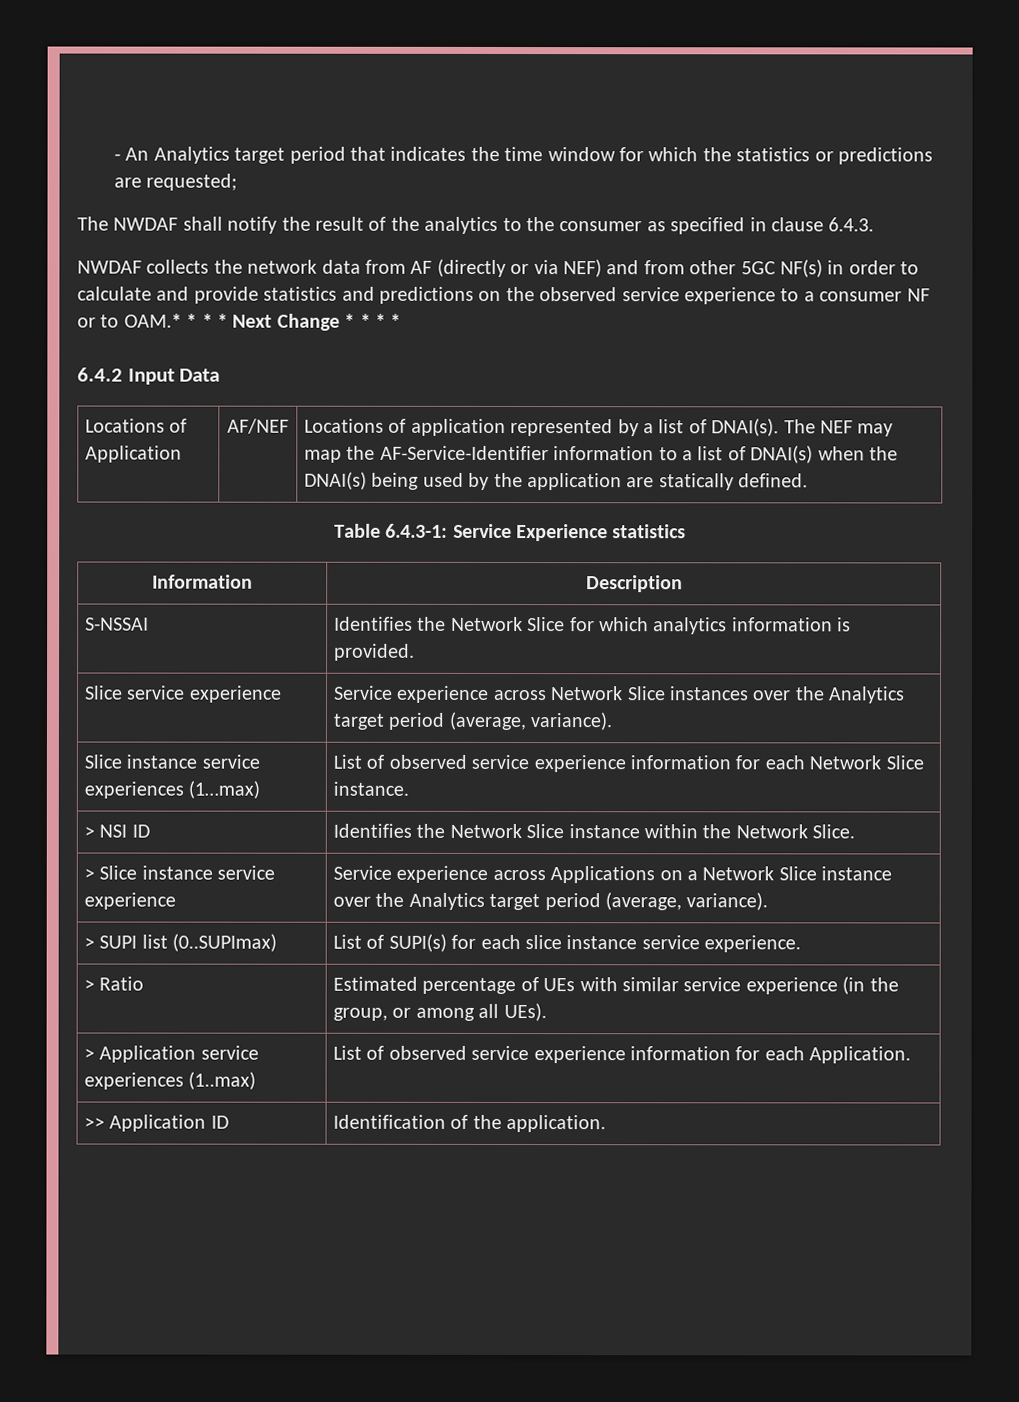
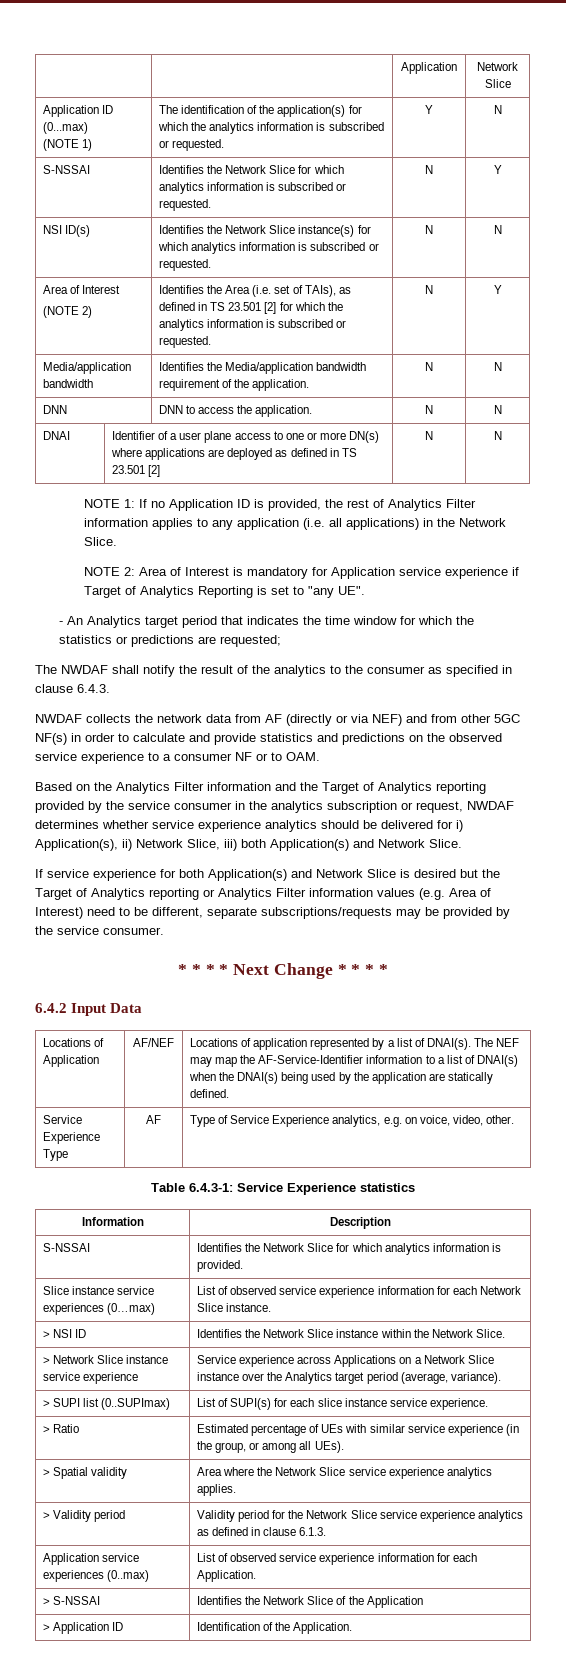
+ | | Application | Network Slice
+ Application ID (0...max)
+ (NOTE 1) | The identification of the application(s) for which the analytics information is subscribed or requested. | Y | N
+ S-NSSAI | Identifies the Network Slice for which analytics information is subscribed or requested. | N | Y
+ NSI ID(s) | Identifies the Network Slice instance(s) for which analytics information is subscribed or requested. | N | N
+ Area of Interest
+ (NOTE 2) | Identifies the Area (i.e. set of TAIs), as defined in TS 23.501 [2] for which the analytics information is subscribed or requested. | N | Y
+ Media/application bandwidth | Identifies the Media/application bandwidth requirement of the application. | N | N
+ DNN | DNN to access the application. | N | N
+ DNAI | Identifier of a user plane access to one or more DN(s) where applications are deployed as defined in TS 23.501 [2] | N | N
+ NOTE 1: If no Application ID is provided, the rest of Analytics Filter information applies to any application (i.e. all applications) in the Network Slice.
+ NOTE 2: Area of Interest is mandatory for Application service experience if Target of Analytics Reporting is set to "any UE".
- NWDAF collects the network data from AF (directly or via NEF) and from other 5GC NF(s) in order to calculate and provide statistics and predictions on the observed service experience to a consumer NF or to OAM.* * * * Next Change * * * *
+ NWDAF collects the network data from AF (directly or via NEF) and from other 5GC NF(s) in order to calculate and provide statistics and predictions on the observed service experience to a consumer NF or to OAM.
+ Based on the Analytics Filter information and the Target of Analytics reporting provided by the service consumer in the analytics subscription or request, NWDAF determines whether service experience analytics should be delivered for i) Application(s), ii) Network Slice, iii) both Application(s) and Network Slice.
+ If service experience for both Application(s) and Network Slice is desired but the Target of Analytics reporting or Analytics Filter information values (e.g. Area of Interest) need to be different, separate subscriptions/requests may be provided by the service consumer.
+ * * * * Next Change * * * *
+ Service Experience Type | AF | Type of Service Experience analytics, e.g. on voice, video, other.
- Slice service experience | Service experience across Network Slice instances over the Analytics target period (average, variance).
- Slice instance service experiences (1…max) | List of observed service experience information for each Network Slice instance.
+ Slice instance service experiences (0…max) | List of observed service experience information for each Network Slice instance.
- > Slice instance service experience | Service experience across Applications on a Network Slice instance over the Analytics target period (average, variance).
+ > Network Slice instance service experience | Service experience across Applications on a Network Slice instance over the Analytics target period (average, variance).
- > Application service experiences (1..max) | List of observed service experience information for each Application.
+ > Spatial validity | Area where the Network Slice service experience analytics applies.
+ > Validity period | Validity period for the Network Slice service experience analytics as defined in clause 6.1.3.
+ Application service experiences (0..max) | List of observed service experience information for each Application.
- >> Application ID | Identification of the application.
+ > S-NSSAI | Identifies the Network Slice of the Application
+ > Application ID | Identification of the Application.

